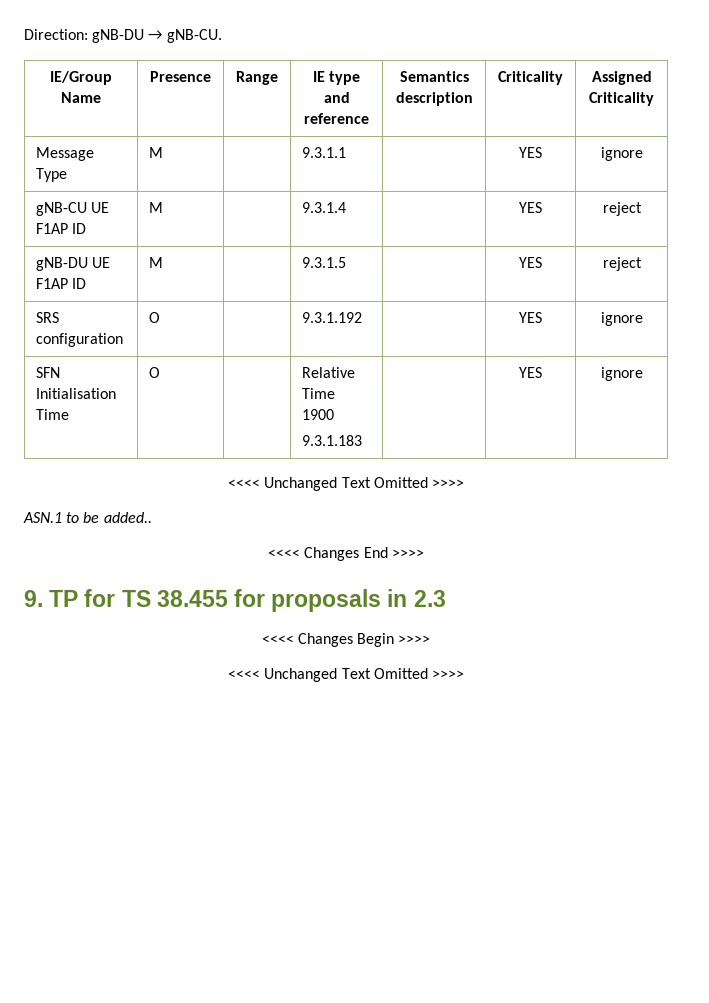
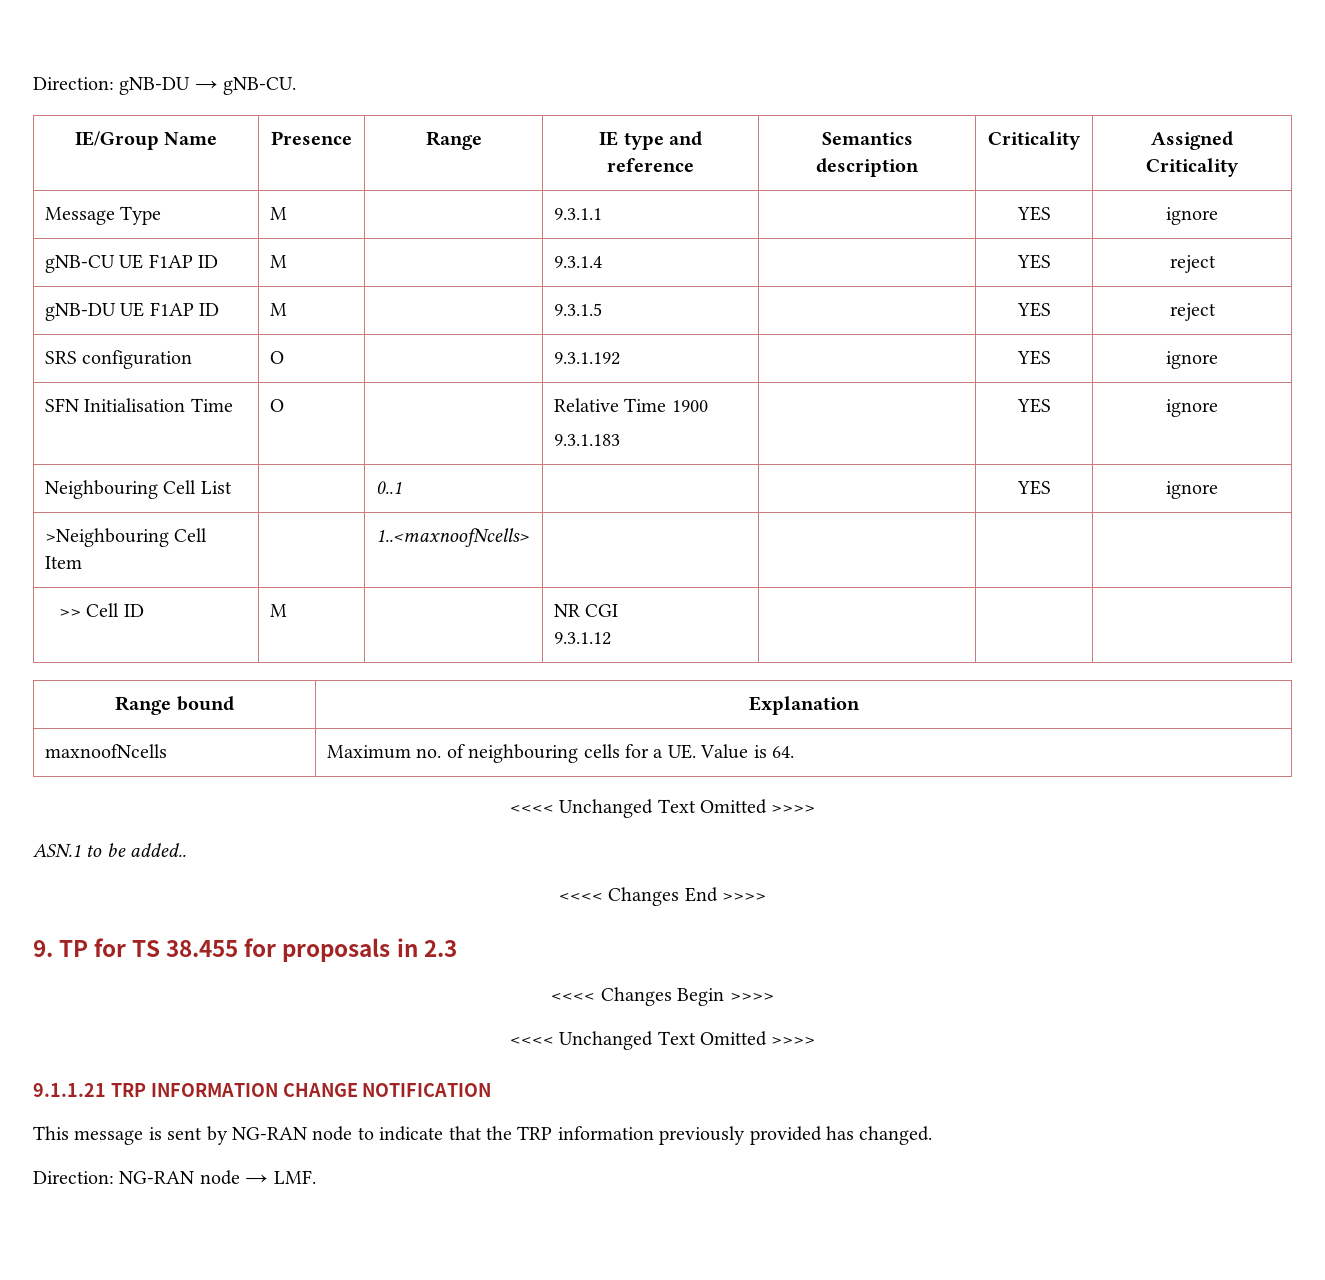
+ Neighbouring Cell List | | 0..1 | | | YES | ignore
+ >Neighbouring Cell Item | | 1..<maxnoofNcells> | | | |
+ >> Cell ID | M | | NR CGI
+ 9.3.1.12 | | |
+ Range bound | Explanation
+ maxnoofNcells | Maximum no. of neighbouring cells for a UE. Value is 64.
+ 9.1.1.21 TRP INFORMATION CHANGE NOTIFICATION
+ This message is sent by NG-RAN node to indicate that the TRP information previously provided has changed.
+ Direction: NG-RAN node → LMF.

